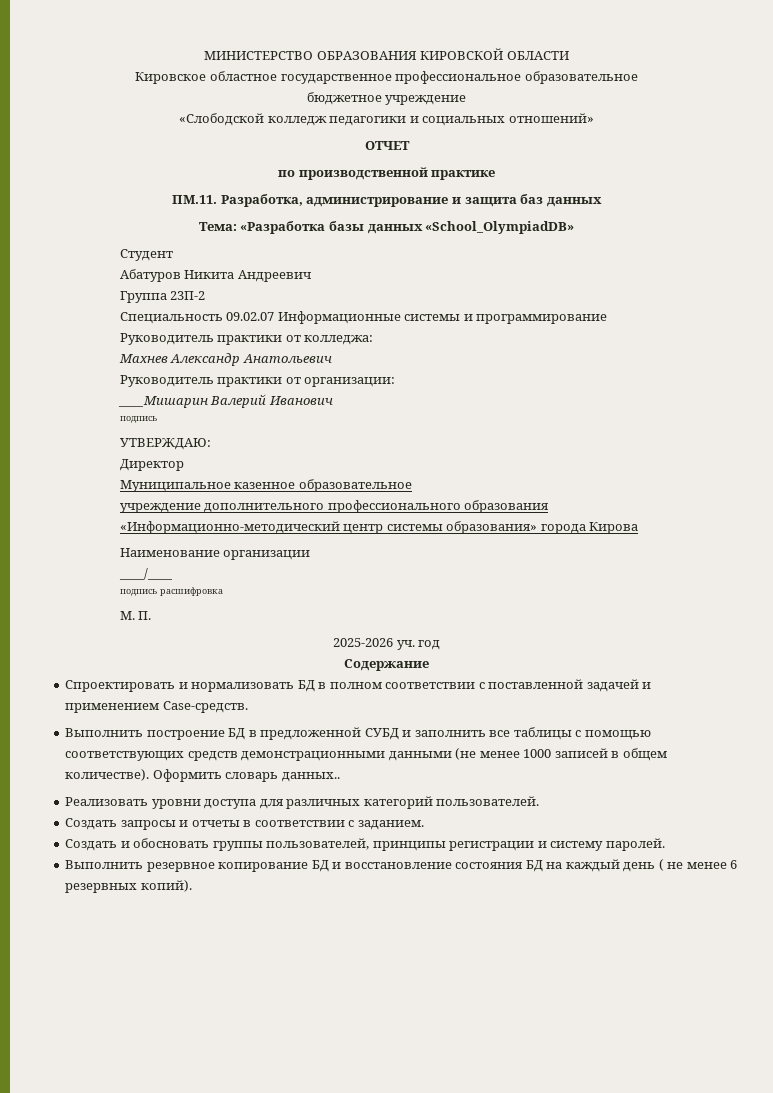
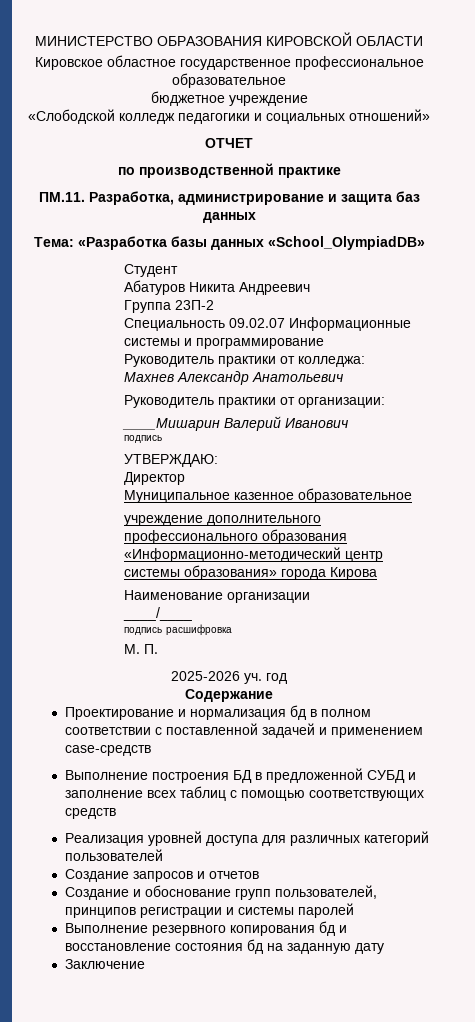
- Спроектировать и нормализовать БД в полном соответствии с поставленной задачей и применением Case-средств.
- Выполнить построение БД в предложенной СУБД и заполнить все таблицы с помощью соответствующих средств демонстрационными данными (не менее 1000 записей в общем количестве). Оформить словарь данных..
- Реализовать уровни доступа для различных категорий пользователей.
- Создать запросы и отчеты в соответствии с заданием.
- Создать и обосновать группы пользователей, принципы регистрации и систему паролей.
- Выполнить резервное копирование БД и восстановление состояния БД на каждый день ( не менее 6 резервных копий).
+ Проектирование и нормализация бд в полном соответствии с поставленной задачей и применением case-средств
+ Выполнение построения БД в предложенной СУБД и заполнение всех таблиц с помощью соответствующих средств
+ Реализация уровней доступа для различных категорий пользователей
+ Создание запросов и отчетов
+ Создание и обоснование групп пользователей, принципов регистрации и системы паролей
+ Выполнение резервного копирования бд и восстановление состояния бд на заданную дату
+ Заключение

